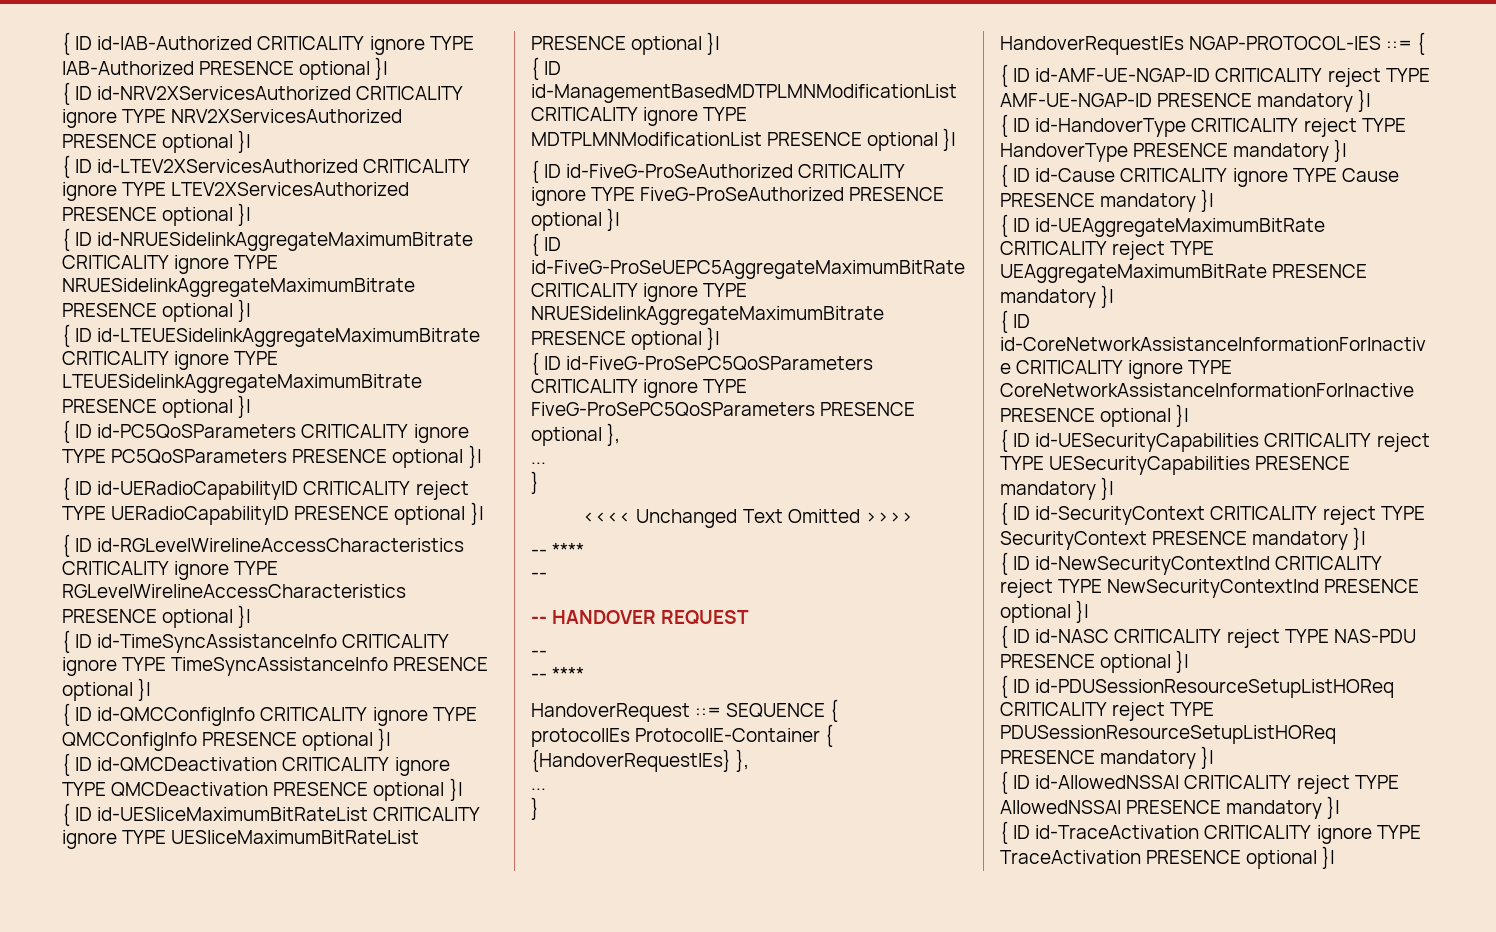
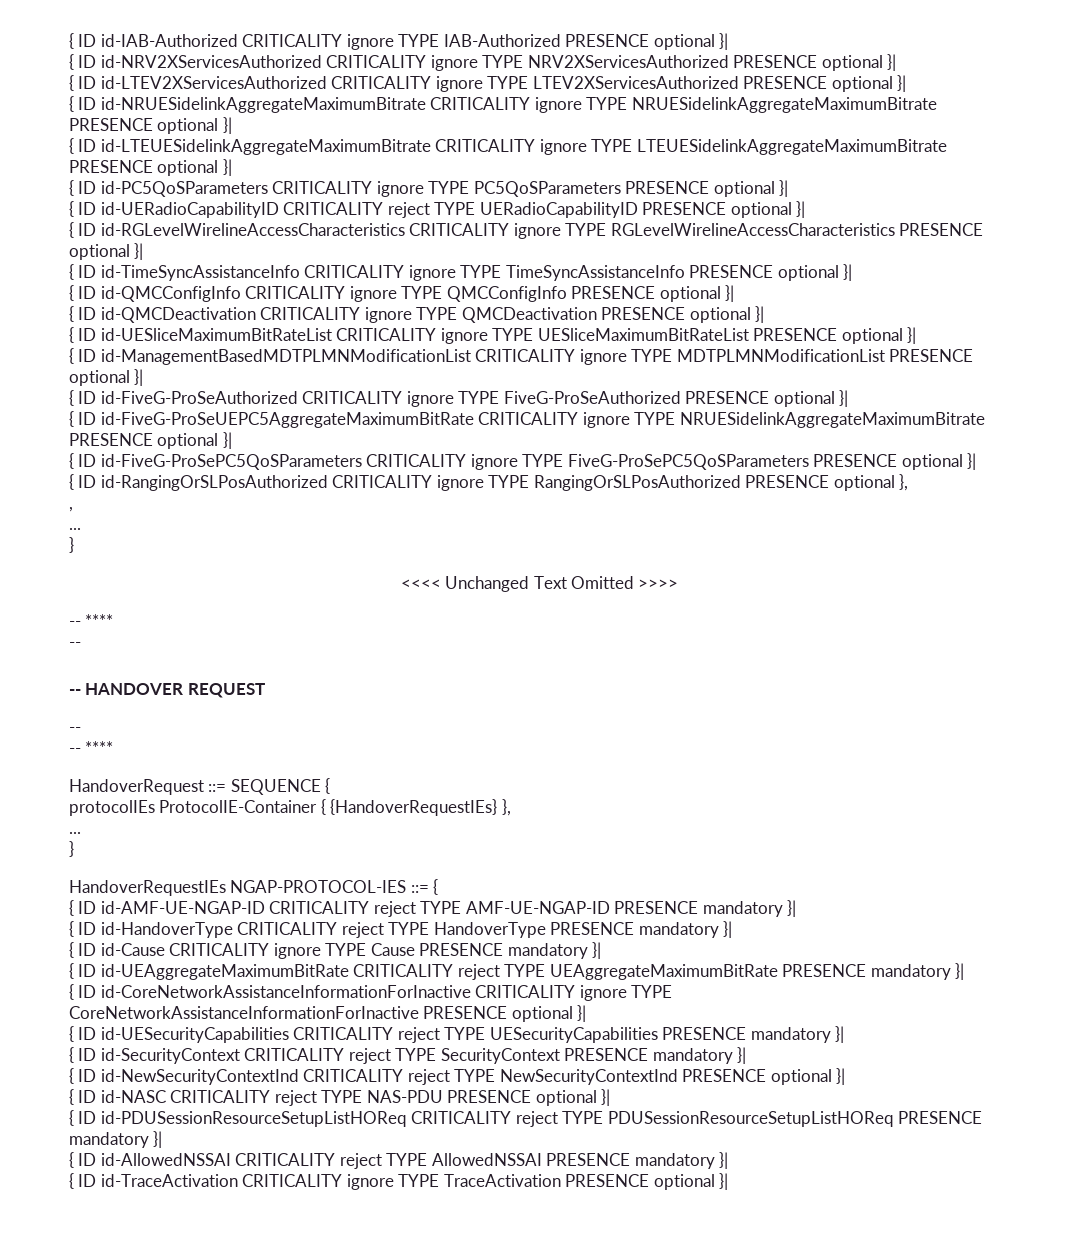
- { ID id-FiveG-ProSePC5QoSParameters CRITICALITY ignore TYPE FiveG-ProSePC5QoSParameters PRESENCE optional },
+ { ID id-FiveG-ProSePC5QoSParameters CRITICALITY ignore TYPE FiveG-ProSePC5QoSParameters PRESENCE optional }|
+ { ID id-RangingOrSLPosAuthorized CRITICALITY ignore TYPE RangingOrSLPosAuthorized PRESENCE optional },
+ ,

